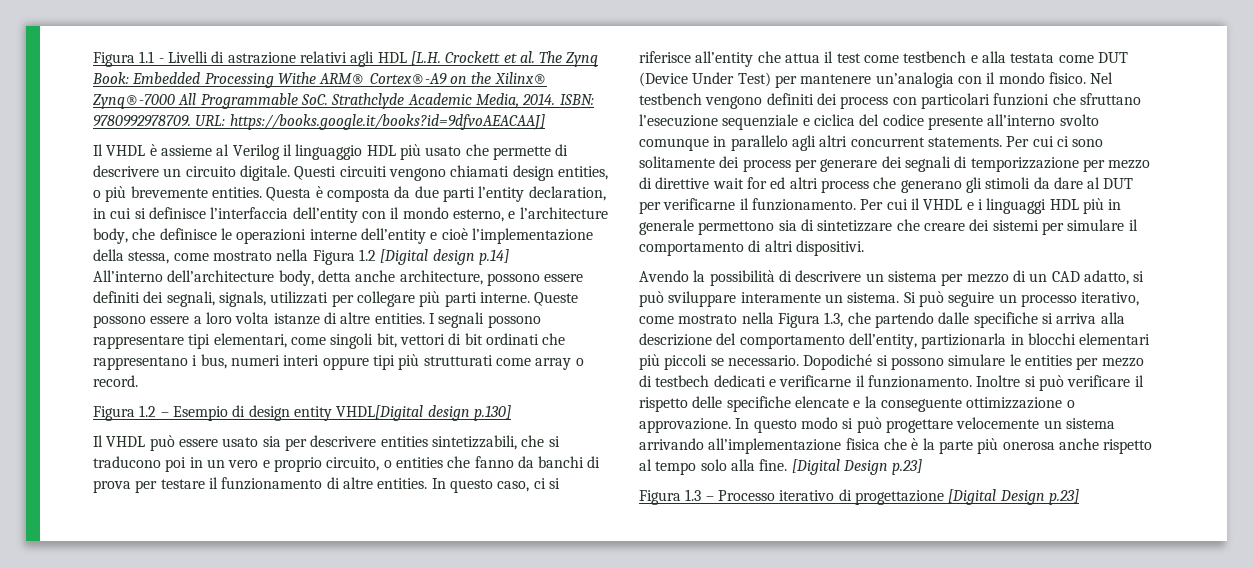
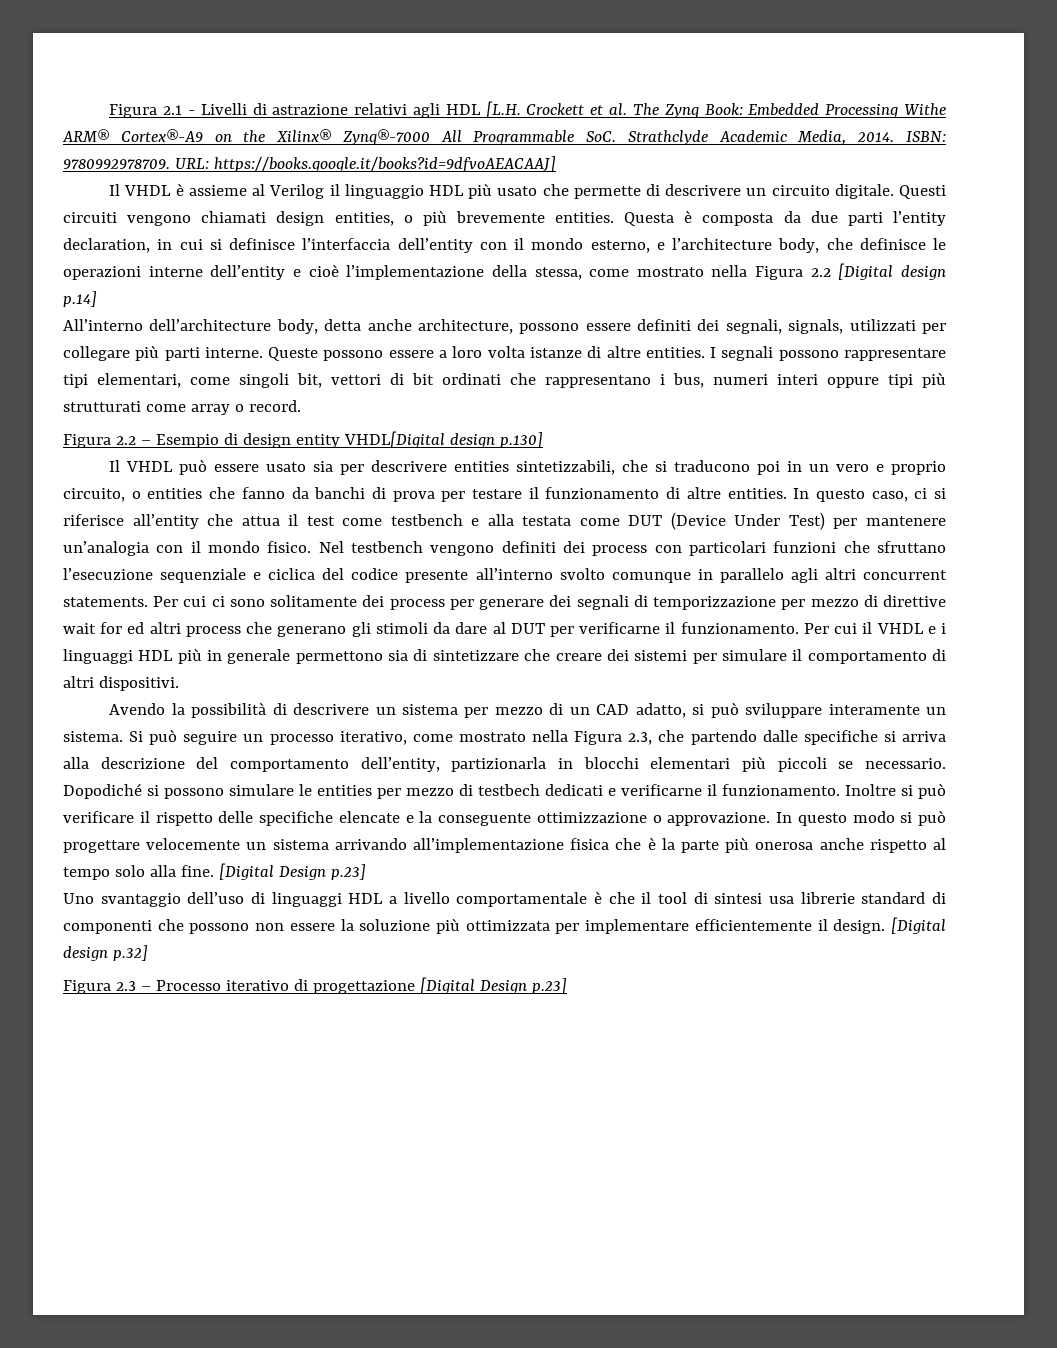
- Figura 1.1 - Livelli di astrazione relativi agli HDL [L.H. Crockett et al. The Zynq Book: Embedded Processing Withe ARM® Cortex®-A9 on the Xilinx® Zynq®-7000 All Programmable SoC. Strathclyde Academic Media, 2014.
+ Figura 2.1 - Livelli di astrazione relativi agli HDL [L.H. Crockett et al. The Zynq Book: Embedded Processing Withe ARM® Cortex®-A9 on the Xilinx® Zynq®-7000 All Programmable SoC. Strathclyde Academic Media, 2014.
- Questa è composta da due parti l’entity declaration, in cui si definisce l’interfaccia dell’entity con il mondo esterno, e l’architecture body, che definisce le operazioni interne dell’entity e cioè l’implementazione della stessa, come mostrato nella Figura 1.2 [Digital design p.14]
+ Questa è composta da due parti l’entity declaration, in cui si definisce l’interfaccia dell’entity con il mondo esterno, e l’architecture body, che definisce le operazioni interne dell’entity e cioè l’implementazione della stessa, come mostrato nella Figura 2.2 [Digital design p.14]
- Figura 1.2 – Esempio di design entity VHDL[Digital design p.130]
+ Figura 2.2 – Esempio di design entity VHDL[Digital design p.130]
- Si può seguire un processo iterativo, come mostrato nella Figura 1.3, che partendo dalle specifiche si arriva alla descrizione del comportamento dell’entity, partizionarla in blocchi elementari più piccoli se necessario.
+ Si può seguire un processo iterativo, come mostrato nella Figura 2.3, che partendo dalle specifiche si arriva alla descrizione del comportamento dell’entity, partizionarla in blocchi elementari più piccoli se necessario.
- Figura 1.3 – Processo iterativo di progettazione [Digital Design p.23]
+ Uno svantaggio dell’uso di linguaggi HDL a livello comportamentale è che il tool di sintesi usa librerie standard di componenti che possono non essere la soluzione più ottimizzata per implementare efficientemente il design. [Digital design p.32]
+ Figura 2.3 – Processo iterativo di progettazione [Digital Design p.23]

